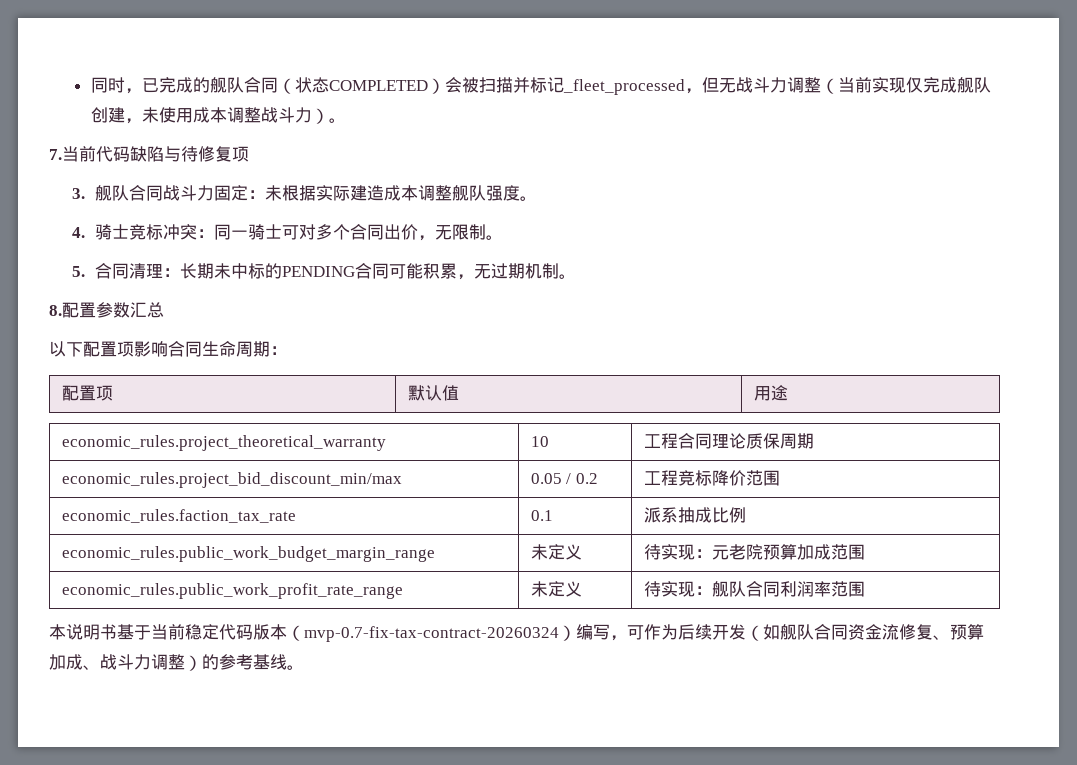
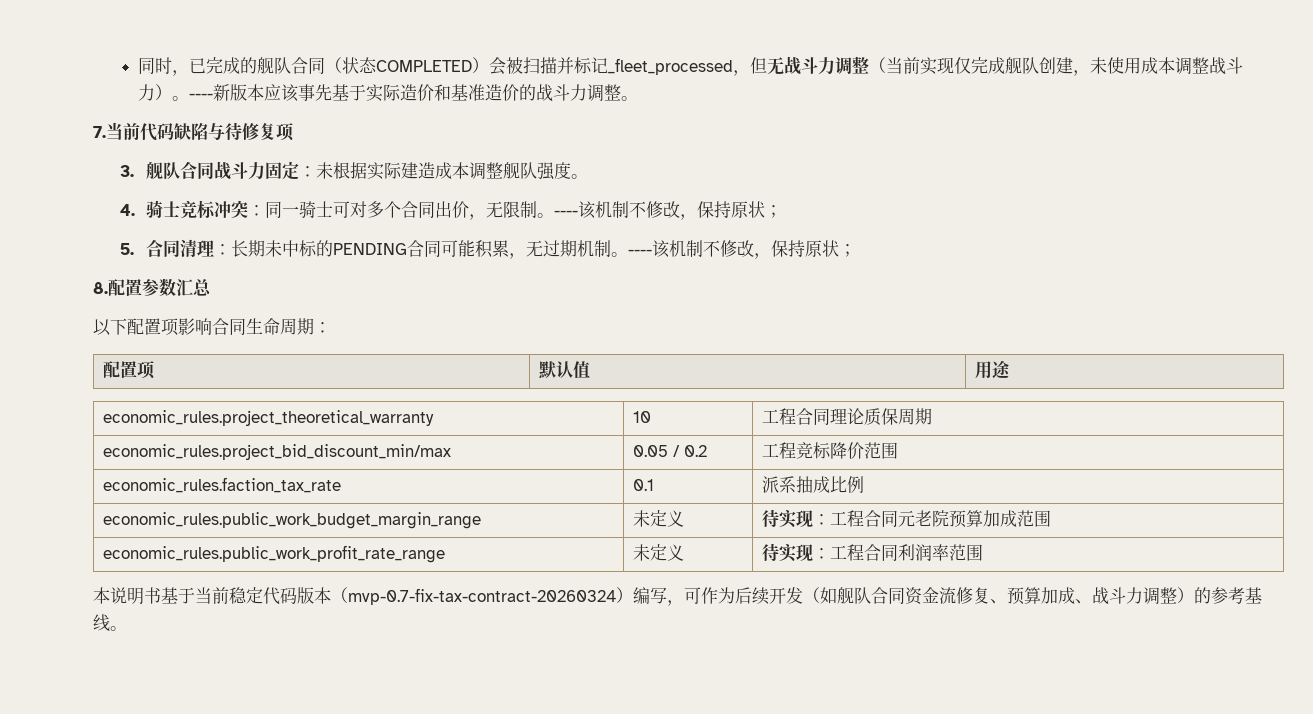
+ ----新版本应该事先基于实际造价和基准造价的战斗力调整。
- 4.骑士竞标冲突：同一骑士可对多个合同出价，无限制。
+ 4.骑士竞标冲突：同一骑士可对多个合同出价，无限制。----该机制不修改，保持原状；
- 5.合同清理：长期未中标的PENDING合同可能积累，无过期机制。
+ 5.合同清理：长期未中标的PENDING合同可能积累，无过期机制。----该机制不修改，保持原状；
- economic_rules.public_work_budget_margin_range | 未定义 | 待实现：元老院预算加成范围
+ economic_rules.public_work_budget_margin_range | 未定义 | 待实现：工程合同元老院预算加成范围
- economic_rules.public_work_profit_rate_range | 未定义 | 待实现：舰队合同利润率范围
+ economic_rules.public_work_profit_rate_range | 未定义 | 待实现：工程合同利润率范围

